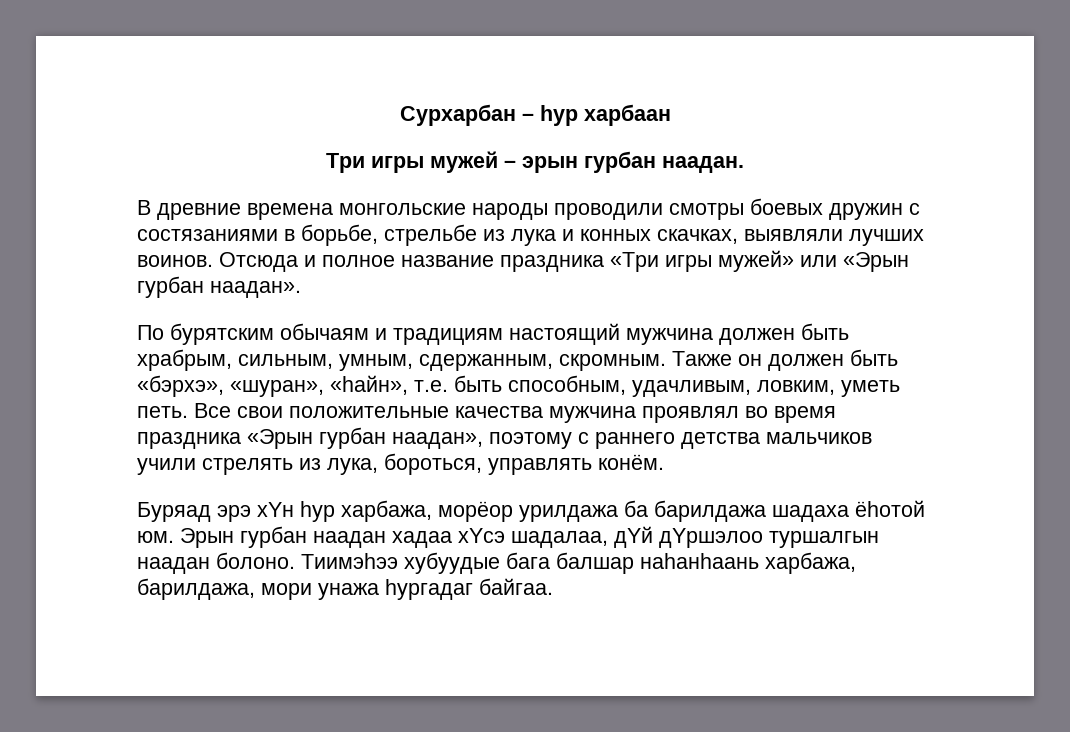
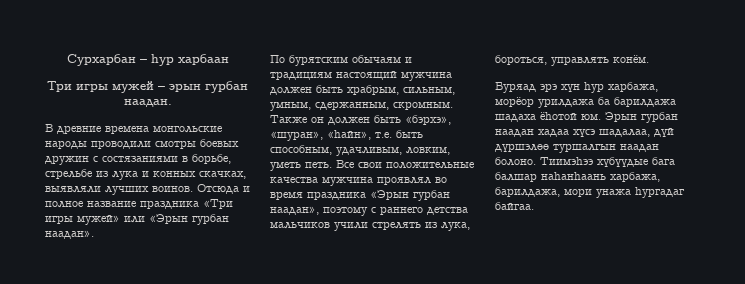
- Буряад эрэ хYн hур харбажа, морёор урилдажа ба барилдажа шадаха ёhотой юм.
+ Буряад эрэ хүн hур харбажа, морёор урилдажа ба барилдажа шадаха ёhотой юм.
- Эрын гурбан наадан хадаа хYсэ шадалаа, дYй дYршэлоо туршалгын наадан болоно.
+ Эрын гурбан наадан хадаа хүсэ шадалаа, дүй дүршэлөө туршалгын наадан болоно.
- Тиимэhээ хубуудые бага балшар наhанhаань харбажа, барилдажа, мори унажа hургадаг байгаа.
+ Тиимэhээ хүбүүдые бага балшар наhанhаань харбажа, барилдажа, мори унажа hургадаг байгаа.

